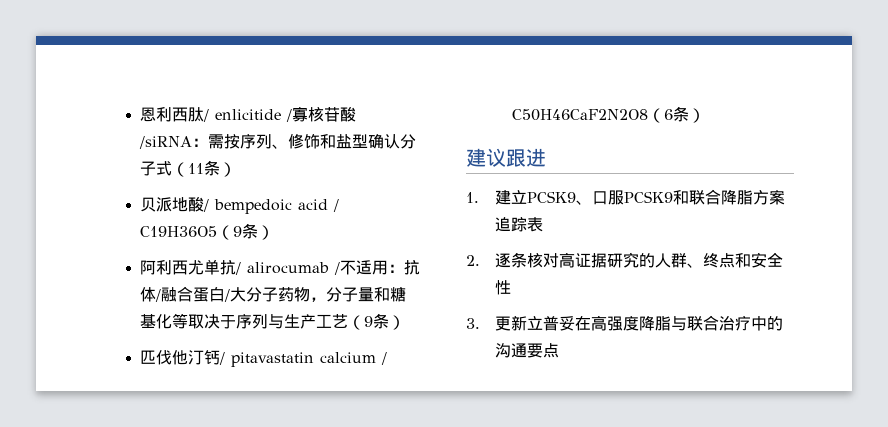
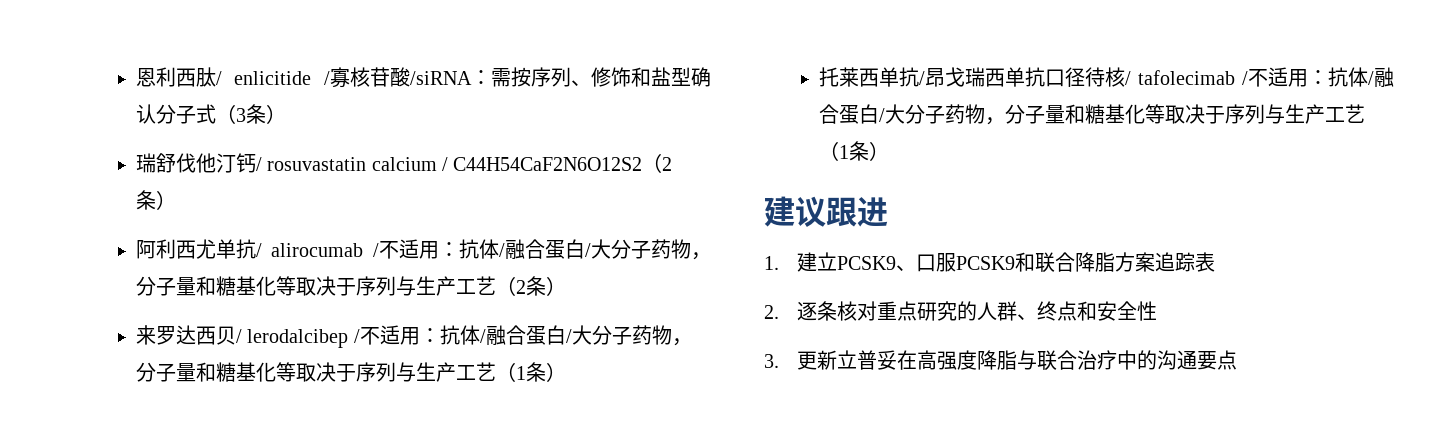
- 恩利西肽/ enlicitide /寡核苷酸/siRNA：需按序列、修饰和盐型确认分子式（11条）
- 贝派地酸/ bempedoic acid / C19H36O5（9条）
+ 恩利西肽/ enlicitide /寡核苷酸/siRNA：需按序列、修饰和盐型确认分子式（3条）
+ 瑞舒伐他汀钙/ rosuvastatin calcium / C44H54CaF2N6O12S2（2条）
- 阿利西尤单抗/ alirocumab /不适用：抗体/融合蛋白/大分子药物，分子量和糖基化等取决于序列与生产工艺（9条）
- 匹伐他汀钙/ pitavastatin calcium / C50H46CaF2N2O8（6条）
+ 阿利西尤单抗/ alirocumab /不适用：抗体/融合蛋白/大分子药物，分子量和糖基化等取决于序列与生产工艺（2条）
+ 来罗达西贝/ lerodalcibep /不适用：抗体/融合蛋白/大分子药物，分子量和糖基化等取决于序列与生产工艺（1条）
+ 托莱西单抗/昂戈瑞西单抗口径待核/ tafolecimab /不适用：抗体/融合蛋白/大分子药物，分子量和糖基化等取决于序列与生产工艺（1条）
- 2.逐条核对高证据研究的人群、终点和安全性
+ 2.逐条核对重点研究的人群、终点和安全性

